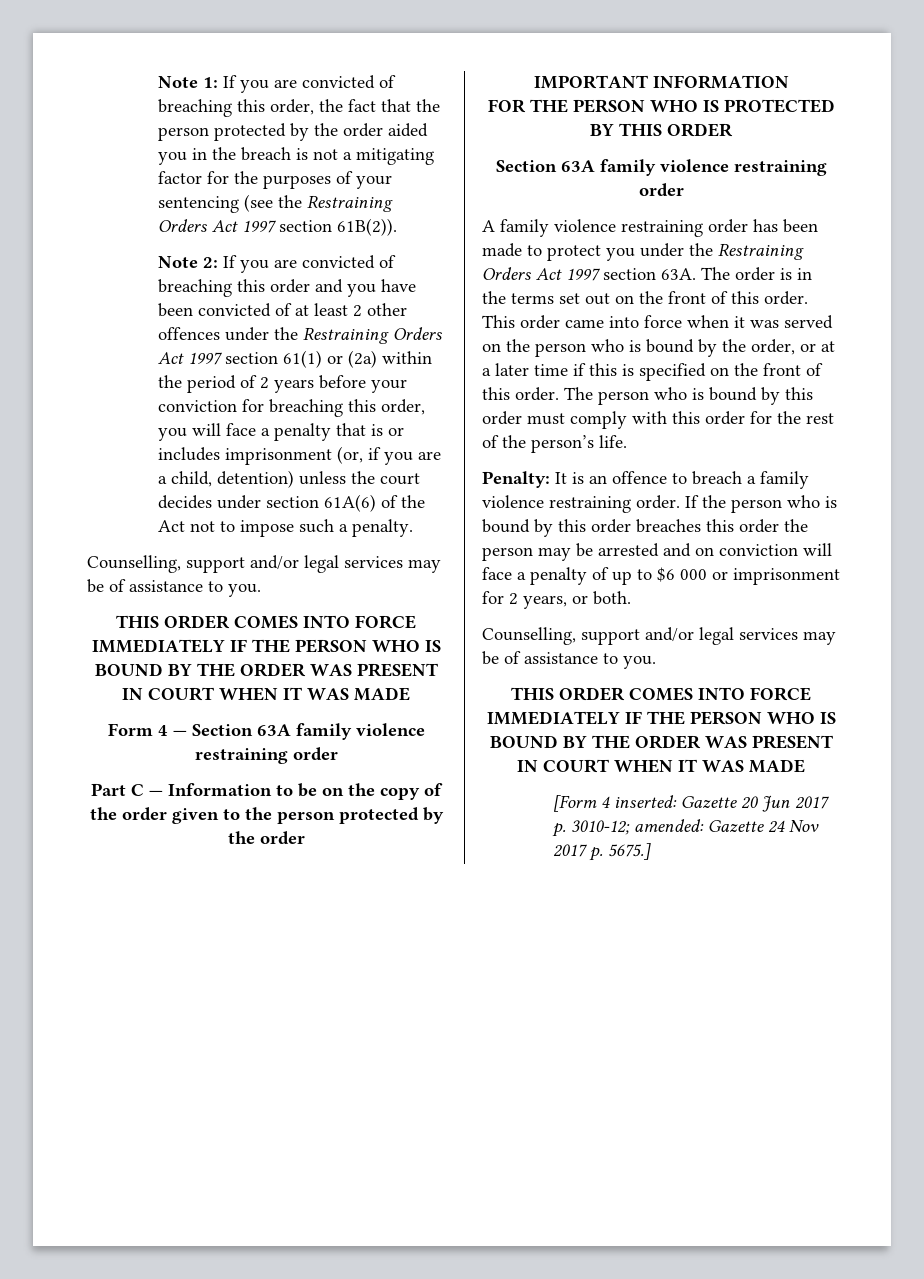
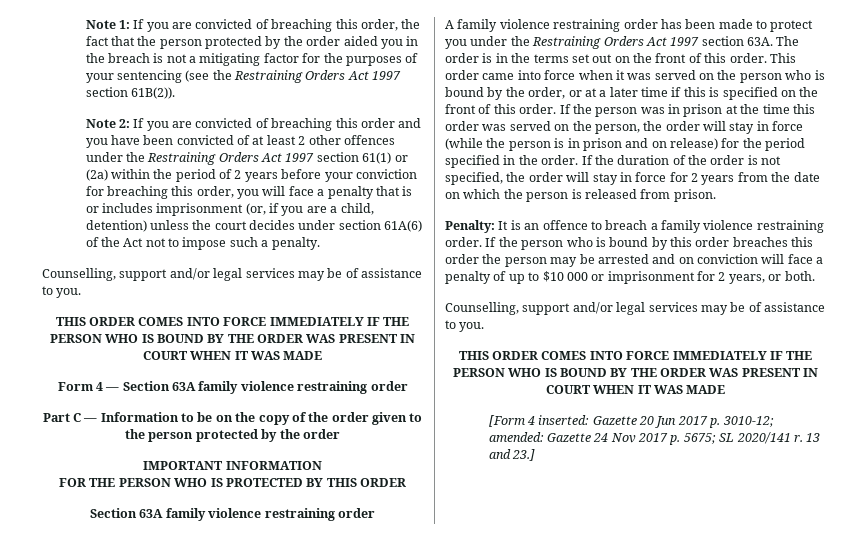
- The person who is bound by this order must comply with this order for the rest of the person’s life.
+ If the person was in prison at the time this order was served on the person, the order will stay in force (while the person is in prison and on release) for the period specified in the order. If the duration of the order is not specified, the order will stay in force for 2 years from the date on which the person is released from prison.
- If the person who is bound by this order breaches this order the person may be arrested and on conviction will face a penalty of up to $6 000 or imprisonment for 2 years, or both.
+ If the person who is bound by this order breaches this order the person may be arrested and on conviction will face a penalty of up to $10 000 or imprisonment for 2 years, or both.
- [Form 4 inserted: Gazette 20 Jun 2017 p. 3010-12; amended: Gazette 24 Nov 2017 p. 5675.]
+ [Form 4 inserted: Gazette 20 Jun 2017 p. 3010-12; amended: Gazette 24 Nov 2017 p. 5675; SL 2020/141 r. 13 and 23.]

